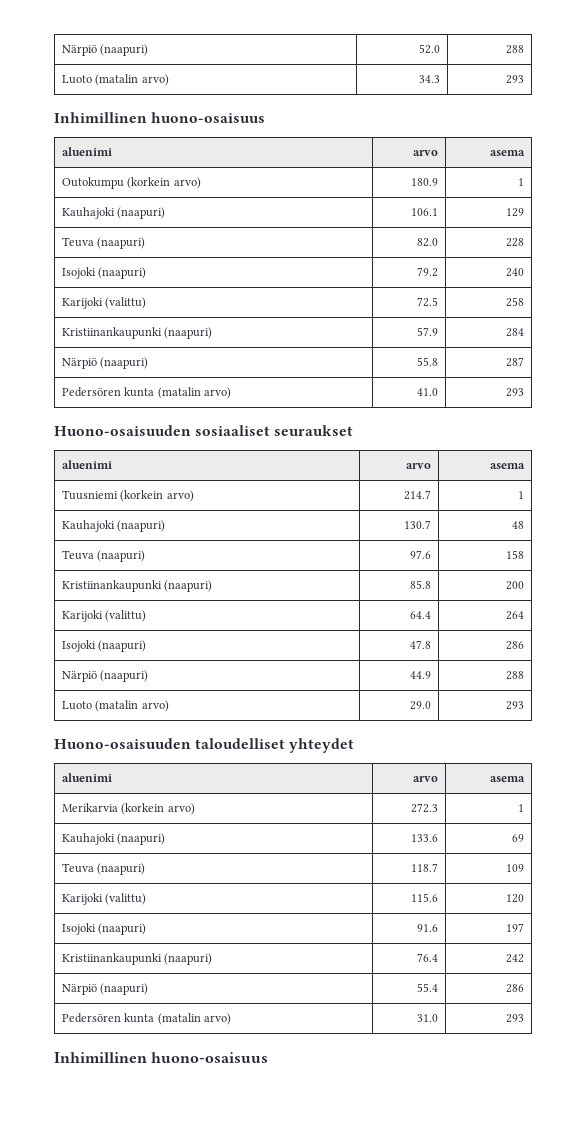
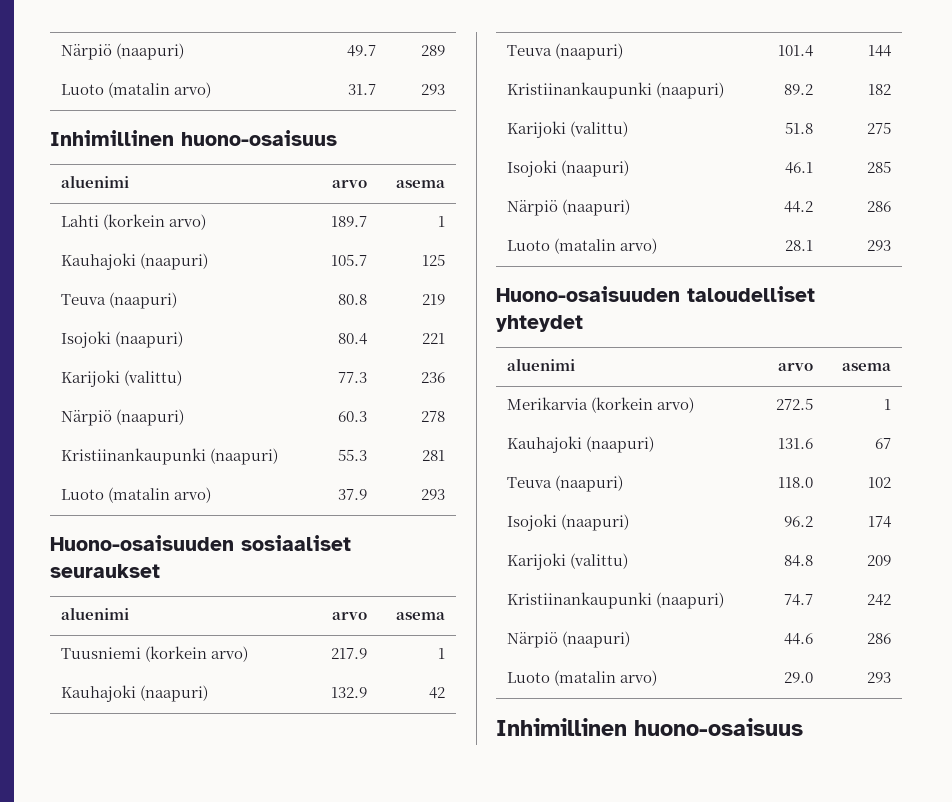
- Närpiö (naapuri) | 52.0 | 288
- Luoto (matalin arvo) | 34.3 | 293
+ Närpiö (naapuri) | 49.7 | 289
+ Luoto (matalin arvo) | 31.7 | 293
- Outokumpu (korkein arvo) | 180.9 | 1
- Kauhajoki (naapuri) | 106.1 | 129
- Teuva (naapuri) | 82.0 | 228
- Isojoki (naapuri) | 79.2 | 240
- Karijoki (valittu) | 72.5 | 258
- Kristiinankaupunki (naapuri) | 57.9 | 284
- Närpiö (naapuri) | 55.8 | 287
- Pedersören kunta (matalin arvo) | 41.0 | 293
+ Lahti (korkein arvo) | 189.7 | 1
+ Kauhajoki (naapuri) | 105.7 | 125
+ Teuva (naapuri) | 80.8 | 219
+ Isojoki (naapuri) | 80.4 | 221
+ Karijoki (valittu) | 77.3 | 236
+ Närpiö (naapuri) | 60.3 | 278
+ Kristiinankaupunki (naapuri) | 55.3 | 281
+ Luoto (matalin arvo) | 37.9 | 293
- Tuusniemi (korkein arvo) | 214.7 | 1
- Kauhajoki (naapuri) | 130.7 | 48
- Teuva (naapuri) | 97.6 | 158
- Kristiinankaupunki (naapuri) | 85.8 | 200
- Karijoki (valittu) | 64.4 | 264
- Isojoki (naapuri) | 47.8 | 286
- Närpiö (naapuri) | 44.9 | 288
- Luoto (matalin arvo) | 29.0 | 293
+ Tuusniemi (korkein arvo) | 217.9 | 1
+ Kauhajoki (naapuri) | 132.9 | 42
+ Teuva (naapuri) | 101.4 | 144
+ Kristiinankaupunki (naapuri) | 89.2 | 182
+ Karijoki (valittu) | 51.8 | 275
+ Isojoki (naapuri) | 46.1 | 285
+ Närpiö (naapuri) | 44.2 | 286
+ Luoto (matalin arvo) | 28.1 | 293
- Merikarvia (korkein arvo) | 272.3 | 1
- Kauhajoki (naapuri) | 133.6 | 69
- Teuva (naapuri) | 118.7 | 109
- Karijoki (valittu) | 115.6 | 120
- Isojoki (naapuri) | 91.6 | 197
- Kristiinankaupunki (naapuri) | 76.4 | 242
+ Merikarvia (korkein arvo) | 272.5 | 1
+ Kauhajoki (naapuri) | 131.6 | 67
+ Teuva (naapuri) | 118.0 | 102
+ Isojoki (naapuri) | 96.2 | 174
+ Karijoki (valittu) | 84.8 | 209
+ Kristiinankaupunki (naapuri) | 74.7 | 242
- Närpiö (naapuri) | 55.4 | 286
- Pedersören kunta (matalin arvo) | 31.0 | 293
+ Närpiö (naapuri) | 44.6 | 286
+ Luoto (matalin arvo) | 29.0 | 293

